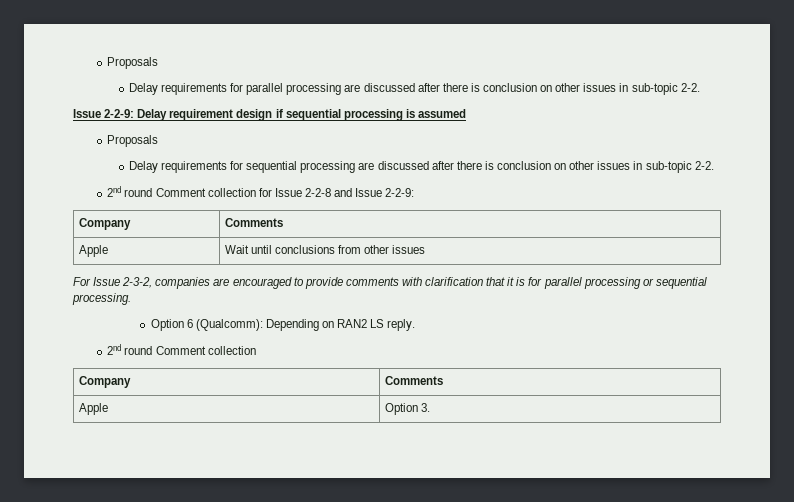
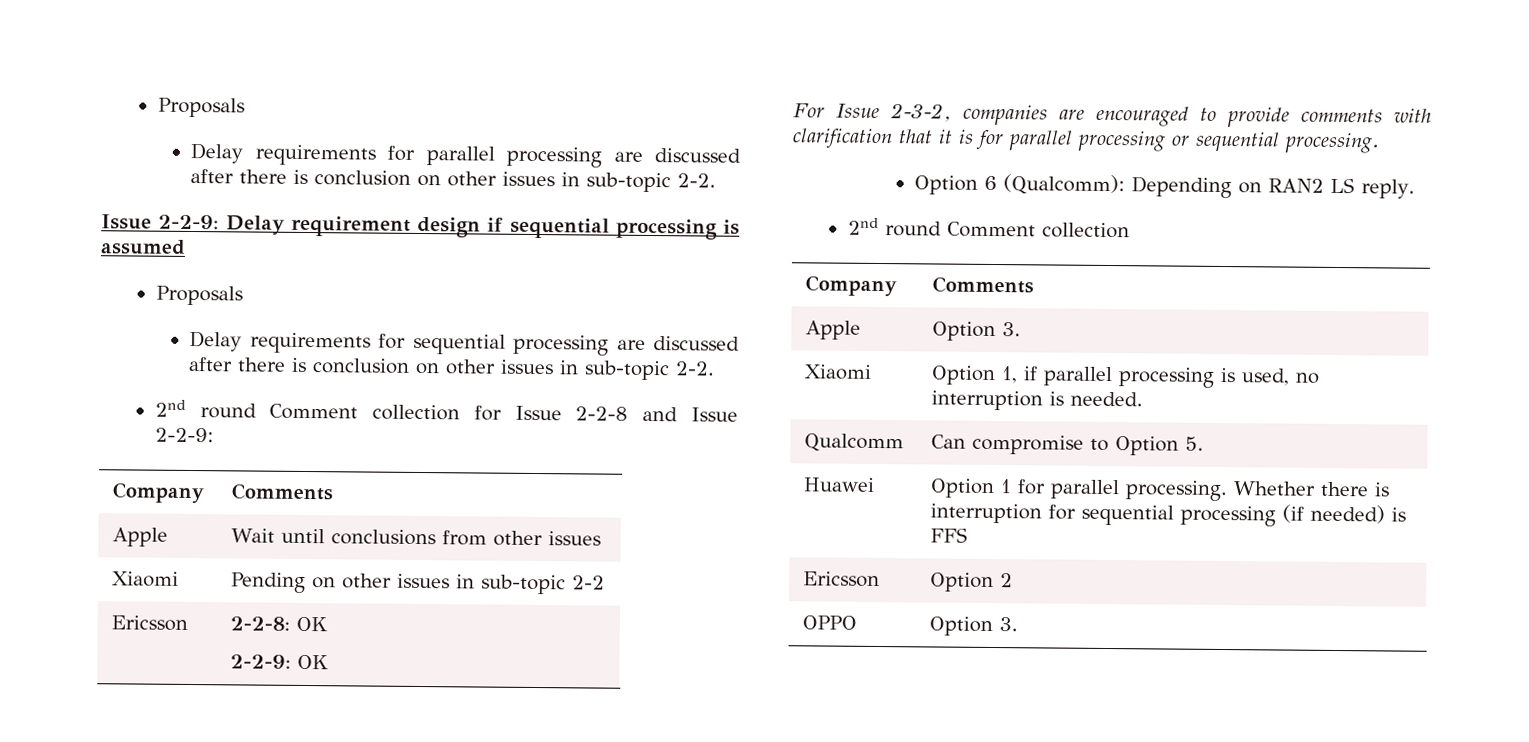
+ Xiaomi | Pending on other issues in sub-topic 2-2
+ Ericsson | 2-2-8: OK
+ 2-2-9: OK
+ Xiaomi | Option 1, if parallel processing is used, no interruption is needed.
+ Qualcomm | Can compromise to Option 5.
+ Huawei | Option 1 for parallel processing. Whether there is interruption for sequential processing (if needed) is FFS
+ Ericsson | Option 2
+ OPPO | Option 3.

